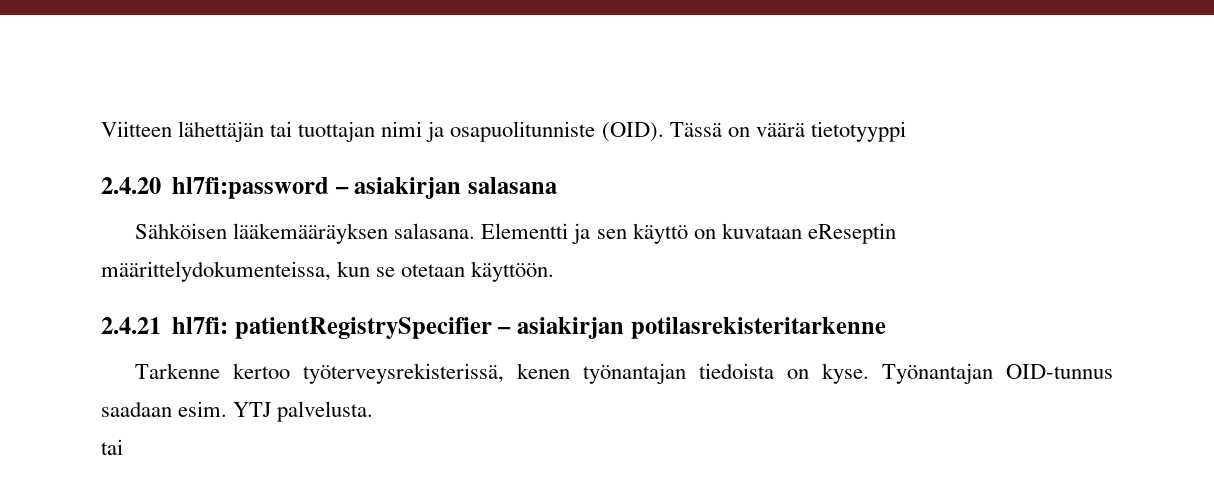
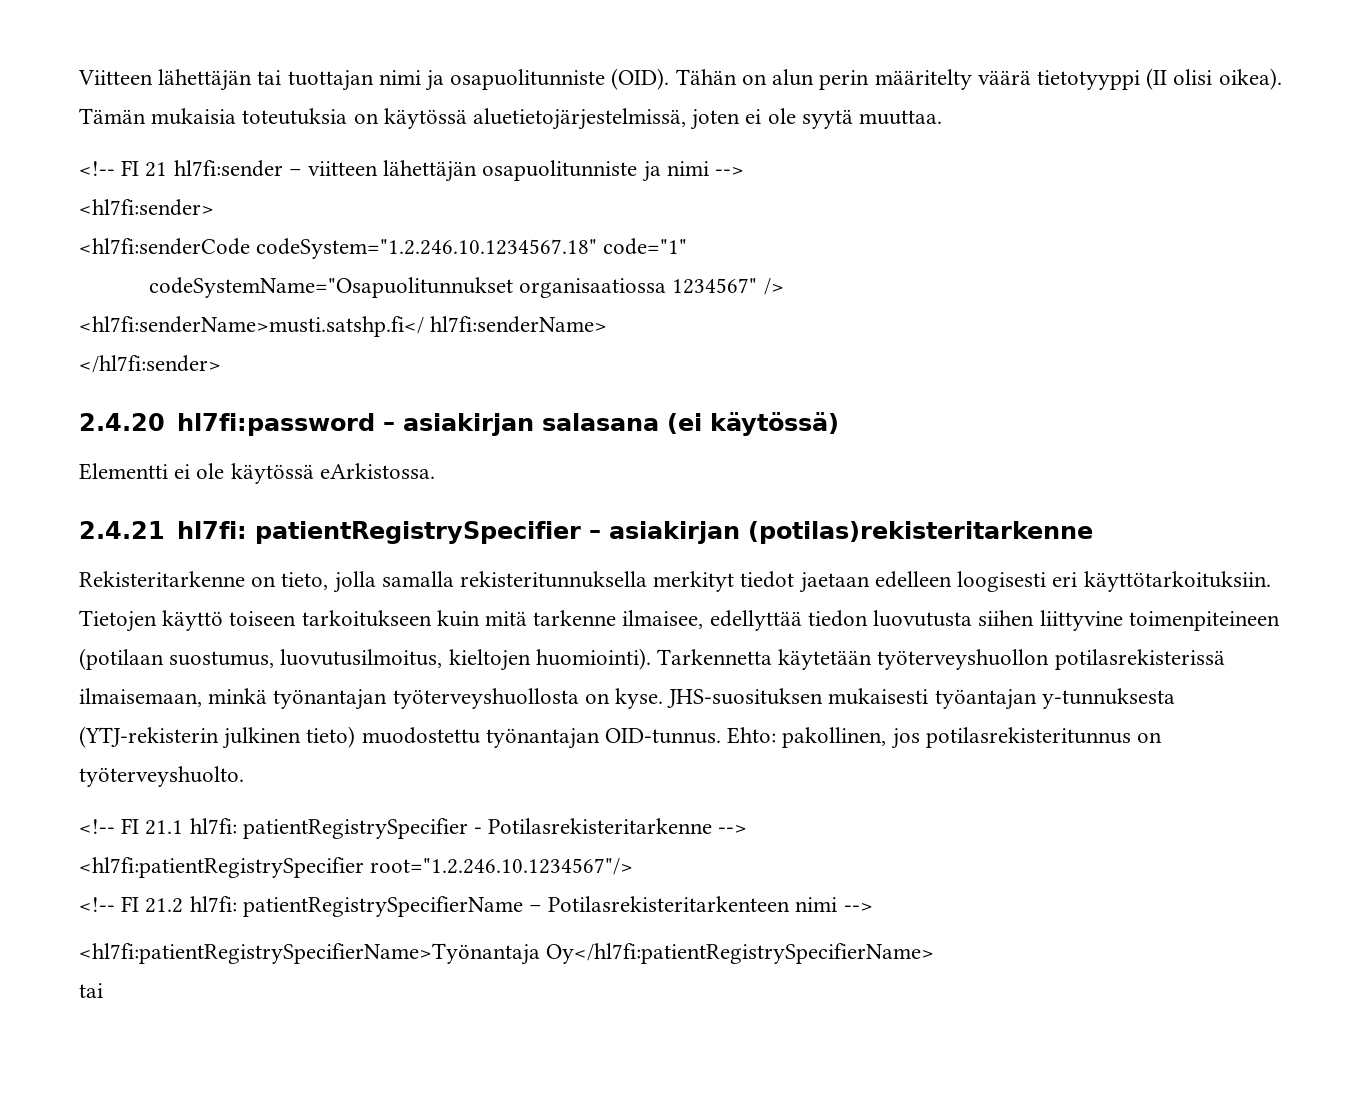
- Tässä on väärä tietotyyppi
+ Tähän on alun perin määritelty väärä tietotyyppi (II olisi oikea). Tämän mukaisia toteutuksia on käytössä aluetietojärjestelmissä, joten ei ole syytä muuttaa.
+ <!-- FI 21 hl7fi:sender – viitteen lähettäjän osapuolitunniste ja nimi -->
+ <hl7fi:sender>
+ <hl7fi:senderCode codeSystem="1.2.246.10.1234567.18" code="1"
+ codeSystemName="Osapuolitunnukset organisaatiossa 1234567" />
+ <hl7fi:senderName>musti.satshp.fi</ hl7fi:senderName>
+ </hl7fi:sender>
- 2.4.20 hl7fi:password – asiakirjan salasana
- Sähköisen lääkemääräyksen salasana. Elementti ja sen käyttö on kuvataan eReseptin määrittelydokumenteissa, kun se otetaan käyttöön.
+ 2.4.20 hl7fi:password – asiakirjan salasana (ei käytössä)
+ Elementti ei ole käytössä eArkistossa.
- 2.4.21 hl7fi: patientRegistrySpecifier – asiakirjan potilasrekisteritarkenne
- Tarkenne kertoo työterveysrekisterissä, kenen työnantajan tiedoista on kyse. Työnantajan OID-tunnus saadaan esim. YTJ palvelusta.
+ 2.4.21 hl7fi: patientRegistrySpecifier – asiakirjan (potilas)rekisteritarkenne
+ Rekisteritarkenne on tieto, jolla samalla rekisteritunnuksella merkityt tiedot jaetaan edelleen loogisesti eri käyttötarkoituksiin. Tietojen käyttö toiseen tarkoitukseen kuin mitä tarkenne ilmaisee, edellyttää tiedon luovutusta siihen liittyvine toimenpiteineen (potilaan suostumus, luovutusilmoitus, kieltojen huomiointi). Tarkennetta käytetään työterveyshuollon potilasrekisterissä ilmaisemaan, minkä työnantajan työterveyshuollosta on kyse. JHS-suosituksen mukaisesti työantajan y-tunnuksesta (YTJ-rekisterin julkinen tieto) muodostettu työnantajan OID-tunnus. Ehto: pakollinen, jos potilasrekisteritunnus on työterveyshuolto.
+ <!-- FI 21.1 hl7fi: patientRegistrySpecifier - Potilasrekisteritarkenne -->
+ <hl7fi:patientRegistrySpecifier root="1.2.246.10.1234567"/>
+ <!-- FI 21.2 hl7fi: patientRegistrySpecifierName – Potilasrekisteritarkenteen nimi -->
+ <hl7fi:patientRegistrySpecifierName>Työnantaja Oy</hl7fi:patientRegistrySpecifierName>

